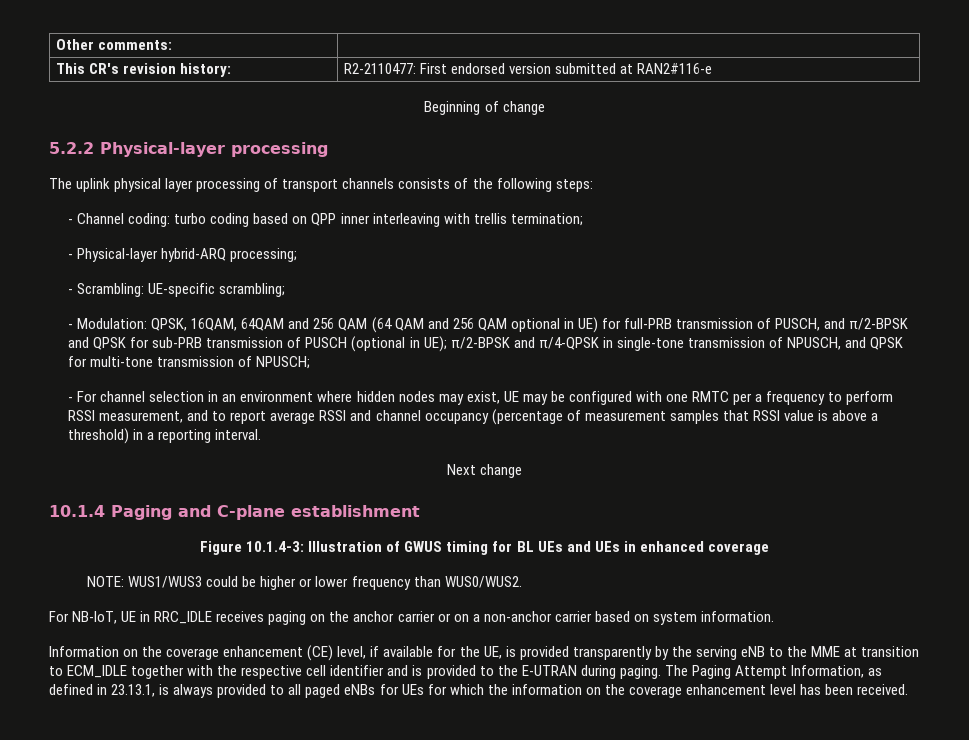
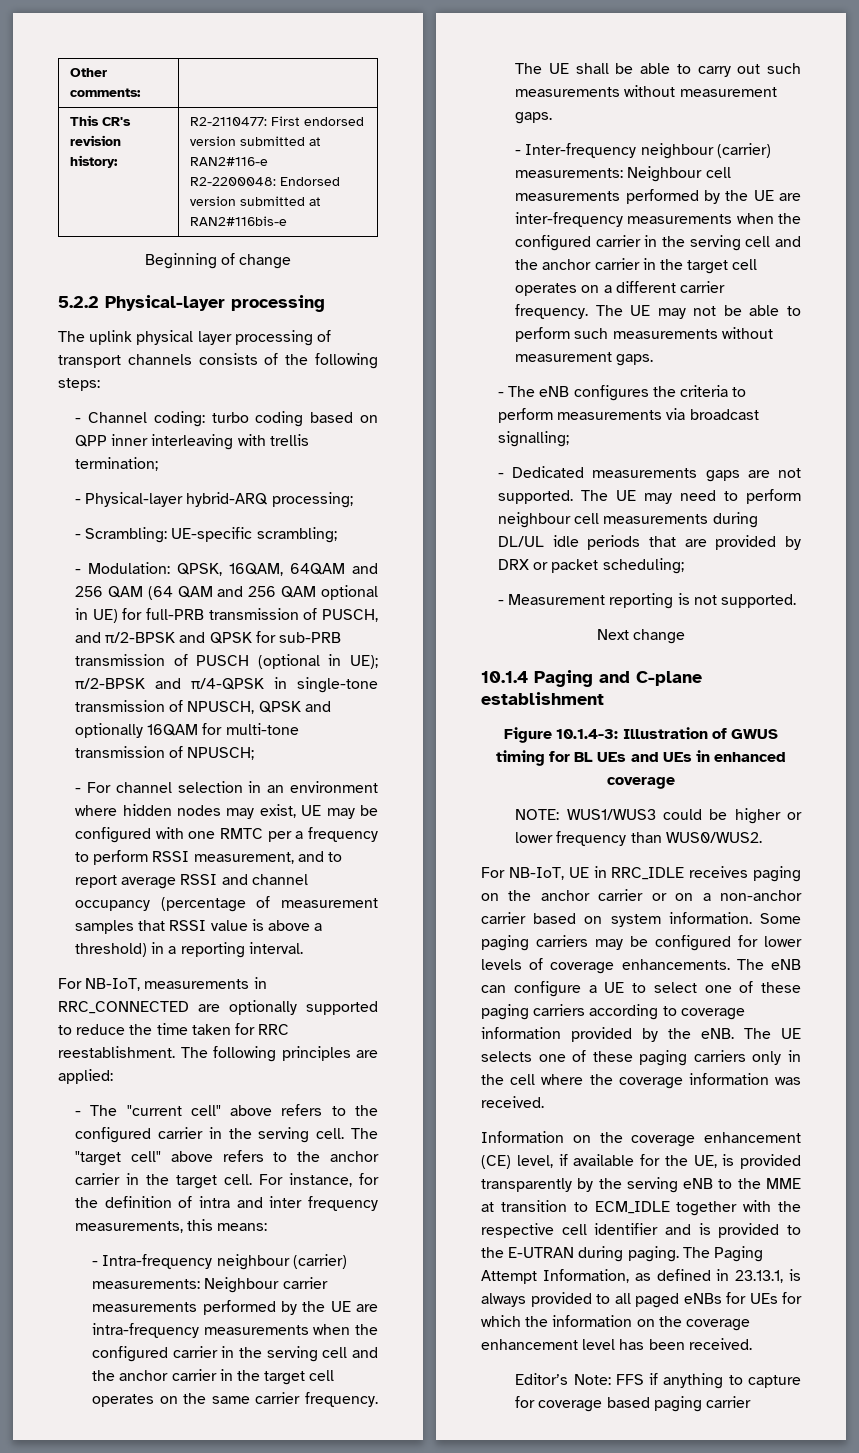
  This CR's revision history: | R2-2110477: First endorsed version submitted at RAN2#116-e
+ R2-2200048: Endorsed version submitted at RAN2#116bis-e
- - Modulation: QPSK, 16QAM, 64QAM and 256 QAM (64 QAM and 256 QAM optional in UE) for full-PRB transmission of PUSCH, and π/2-BPSK and QPSK for sub-PRB transmission of PUSCH (optional in UE); π/2-BPSK and π/4-QPSK in single-tone transmission of NPUSCH, and QPSK for multi-tone transmission of NPUSCH;
+ - Modulation: QPSK, 16QAM, 64QAM and 256 QAM (64 QAM and 256 QAM optional in UE) for full-PRB transmission of PUSCH, and π/2-BPSK and QPSK for sub-PRB transmission of PUSCH (optional in UE); π/2-BPSK and π/4-QPSK in single-tone transmission of NPUSCH, QPSK and optionally 16QAM for multi-tone transmission of NPUSCH;
+ For NB-IoT, measurements in RRC_CONNECTED are optionally supported to reduce the time taken for RRC reestablishment. The following principles are applied:
+ - The "current cell" above refers to the configured carrier in the serving cell. The "target cell" above refers to the anchor carrier in the target cell. For instance, for the definition of intra and inter frequency measurements, this means:
+ - Intra-frequency neighbour (carrier) measurements: Neighbour carrier measurements performed by the UE are intra-frequency measurements when the configured carrier in the serving cell and the anchor carrier in the target cell operates on the same carrier frequency. The UE shall be able to carry out such measurements without measurement gaps.
+ - Inter-frequency neighbour (carrier) measurements: Neighbour cell measurements performed by the UE are inter-frequency measurements when the configured carrier in the serving cell and the anchor carrier in the target cell operates on a different carrier frequency. The UE may not be able to perform such measurements without measurement gaps.
+ - The eNB configures the criteria to perform measurements via broadcast signalling;
+ - Dedicated measurements gaps are not supported. The UE may need to perform neighbour cell measurements during DL/UL idle periods that are provided by DRX or packet scheduling;
+ - Measurement reporting is not supported.
+ Some paging carriers may be configured for lower levels of coverage enhancements. The eNB can configure a UE to select one of these paging carriers according to coverage information provided by the eNB. The UE selects one of these paging carriers only in the cell where the coverage information was received.
+ Editor’s Note: FFS if anything to capture for coverage based paging carrier

